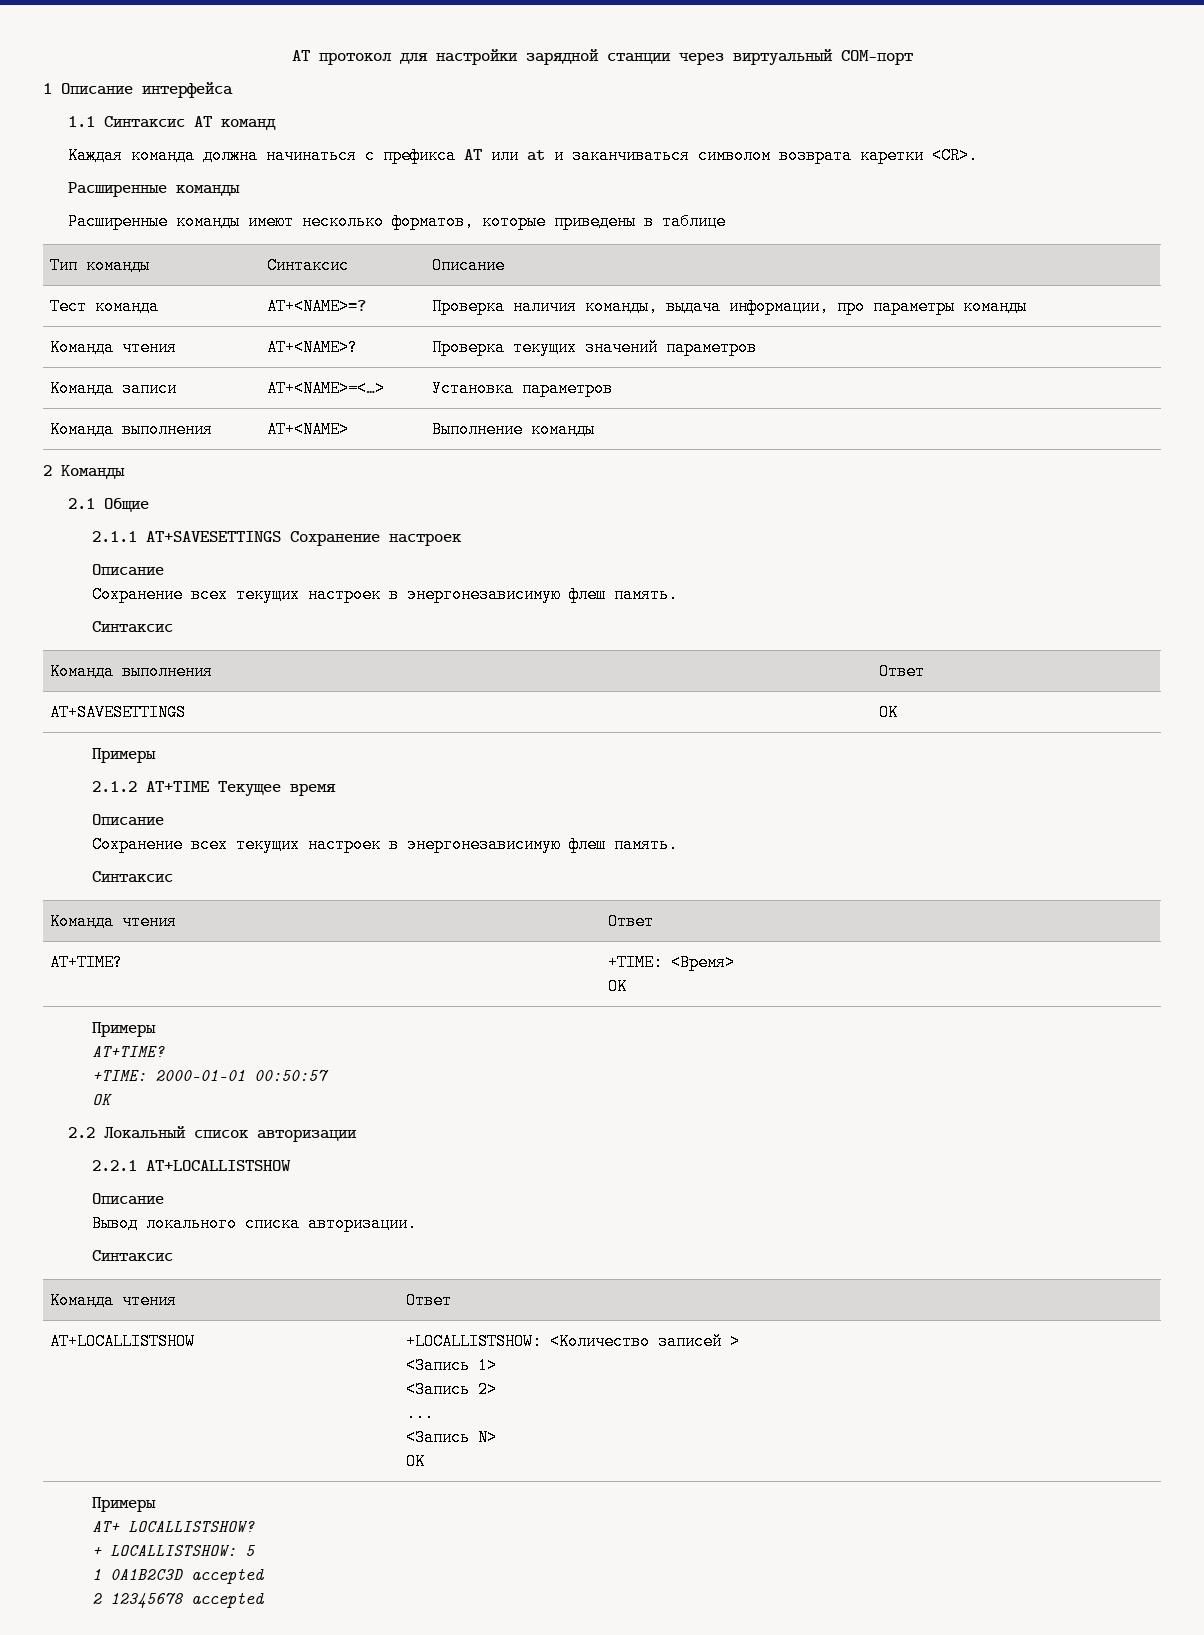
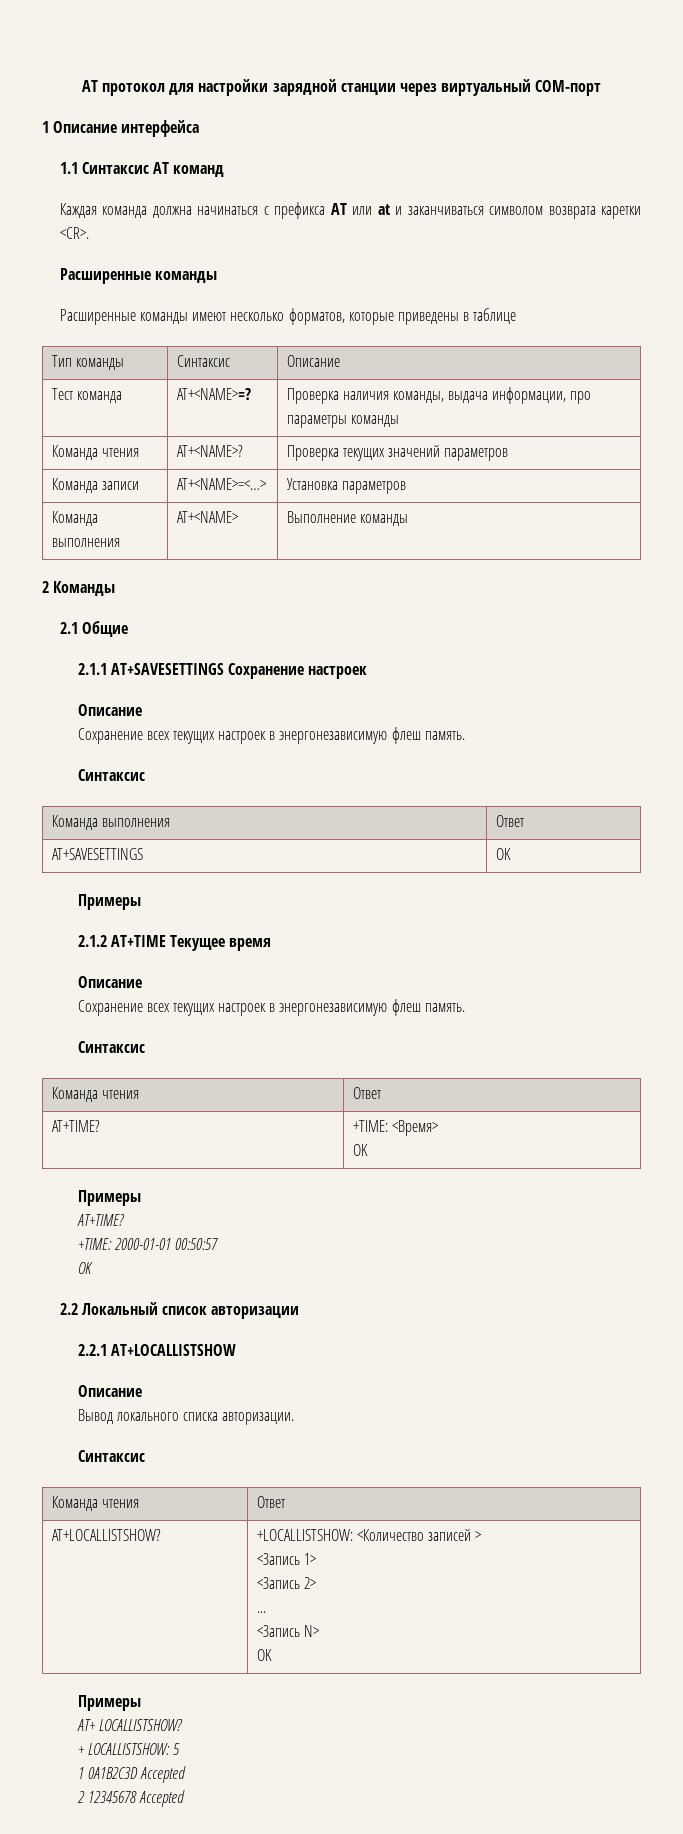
- AT+LOCALLISTSHOW | +LOCALLISTSHOW: <Количество записей >
+ AT+LOCALLISTSHOW? | +LOCALLISTSHOW: <Количество записей >
- 1 0A1B2C3D accepted
+ 1 0A1B2C3D Accepted
- 2 12345678 accepted
+ 2 12345678 Accepted

